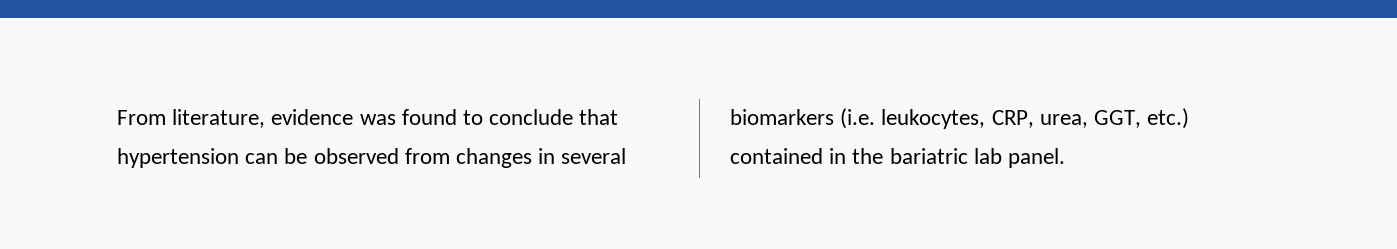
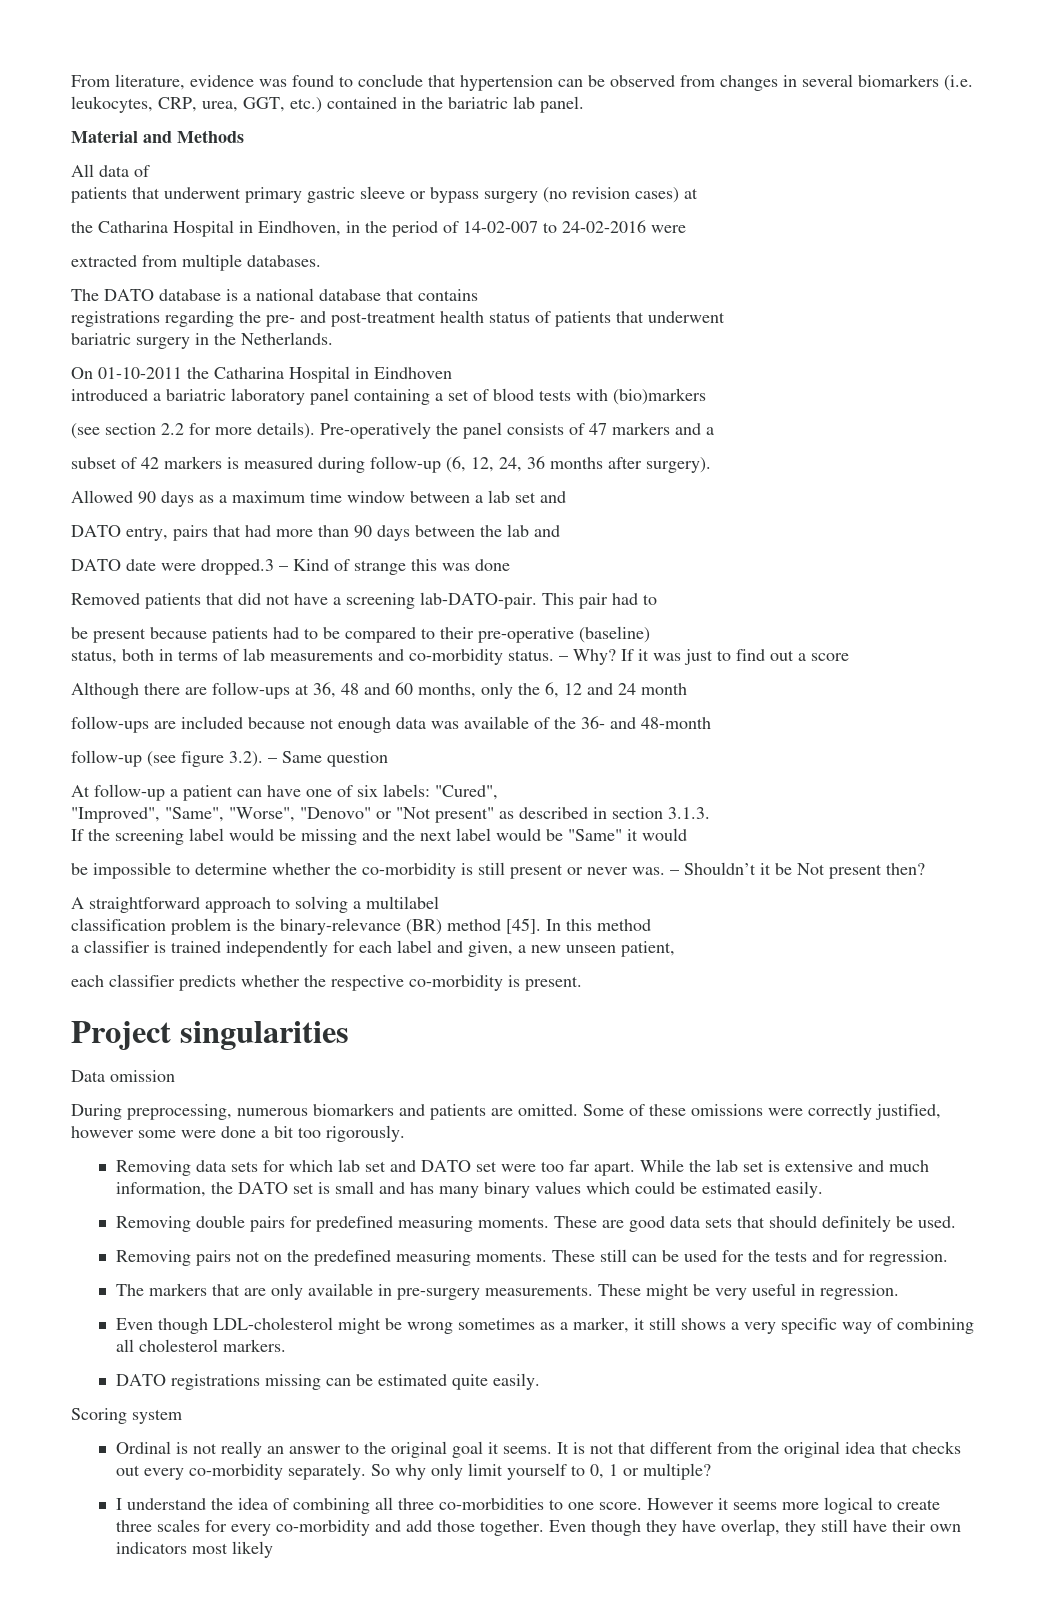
+ Material and Methods
+ All data of
+ patients that underwent primary gastric sleeve or bypass surgery (no revision cases) at
+ the Catharina Hospital in Eindhoven, in the period of 14-02-007 to 24-02-2016 were
+ extracted from multiple databases.
+ The DATO database is a national database that contains
+ registrations regarding the pre- and post-treatment health status of patients that underwent
+ bariatric surgery in the Netherlands.
+ On 01-10-2011 the Catharina Hospital in Eindhoven
+ introduced a bariatric laboratory panel containing a set of blood tests with (bio)markers
+ (see section 2.2 for more details). Pre-operatively the panel consists of 47 markers and a
+ subset of 42 markers is measured during follow-up (6, 12, 24, 36 months after surgery).
+ Allowed 90 days as a maximum time window between a lab set and
+ DATO entry, pairs that had more than 90 days between the lab and
+ DATO date were dropped.3 – Kind of strange this was done
+ Removed patients that did not have a screening lab-DATO-pair. This pair had to
+ be present because patients had to be compared to their pre-operative (baseline)
+ status, both in terms of lab measurements and co-morbidity status. – Why? If it was just to find out a score
+ Although there are follow-ups at 36, 48 and 60 months, only the 6, 12 and 24 month
+ follow-ups are included because not enough data was available of the 36- and 48-month
+ follow-up (see figure 3.2). – Same question
+ At follow-up a patient can have one of six labels: "Cured",
+ "Improved", "Same", "Worse", "Denovo" or "Not present" as described in section 3.1.3.
+ If the screening label would be missing and the next label would be "Same" it would
+ be impossible to determine whether the co-morbidity is still present or never was. – Shouldn’t it be Not present then?
+ A straightforward approach to solving a multilabel
+ classification problem is the binary-relevance (BR) method [45]. In this method
+ a classifier is trained independently for each label and given, a new unseen patient,
+ each classifier predicts whether the respective co-morbidity is present.
+ Project singularities
+ Data omission
+ During preprocessing, numerous biomarkers and patients are omitted. Some of these omissions were correctly justified, however some were done a bit too rigorously.
+ Removing data sets for which lab set and DATO set were too far apart. While the lab set is extensive and much information, the DATO set is small and has many binary values which could be estimated easily.
+ Removing double pairs for predefined measuring moments. These are good data sets that should definitely be used.
+ Removing pairs not on the predefined measuring moments. These still can be used for the tests and for regression.
+ The markers that are only available in pre-surgery measurements. These might be very useful in regression.
+ Even though LDL-cholesterol might be wrong sometimes as a marker, it still shows a very specific way of combining all cholesterol markers.
+ DATO registrations missing can be estimated quite easily.
+ Scoring system
+ Ordinal is not really an answer to the original goal it seems. It is not that different from the original idea that checks out every co-morbidity separately. So why only limit yourself to 0, 1 or multiple?
+ I understand the idea of combining all three co-morbidities to one score. However it seems more logical to create three scales for every co-morbidity and add those together. Even though they have overlap, they still have their own indicators most likely

